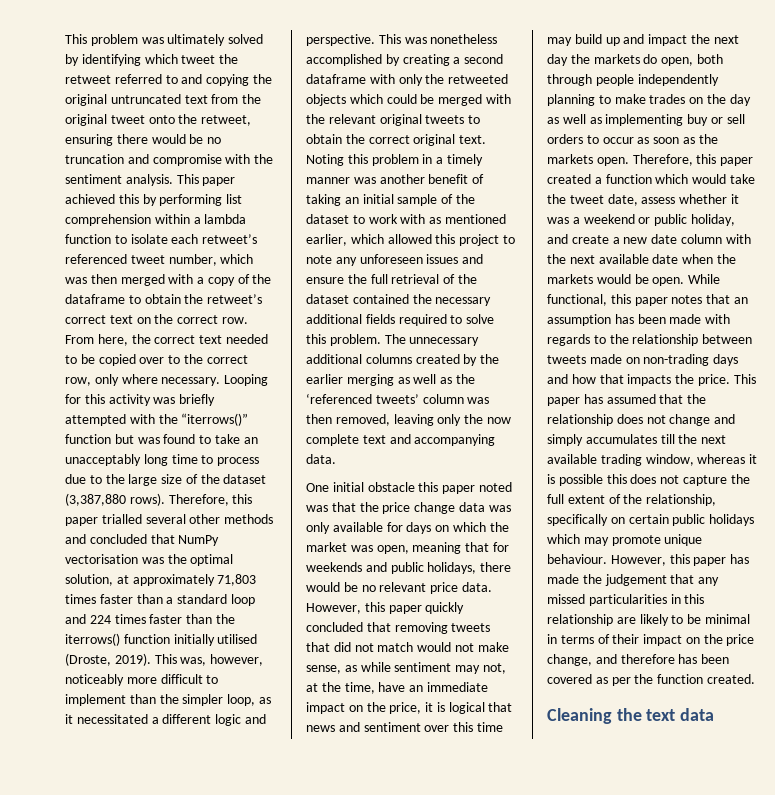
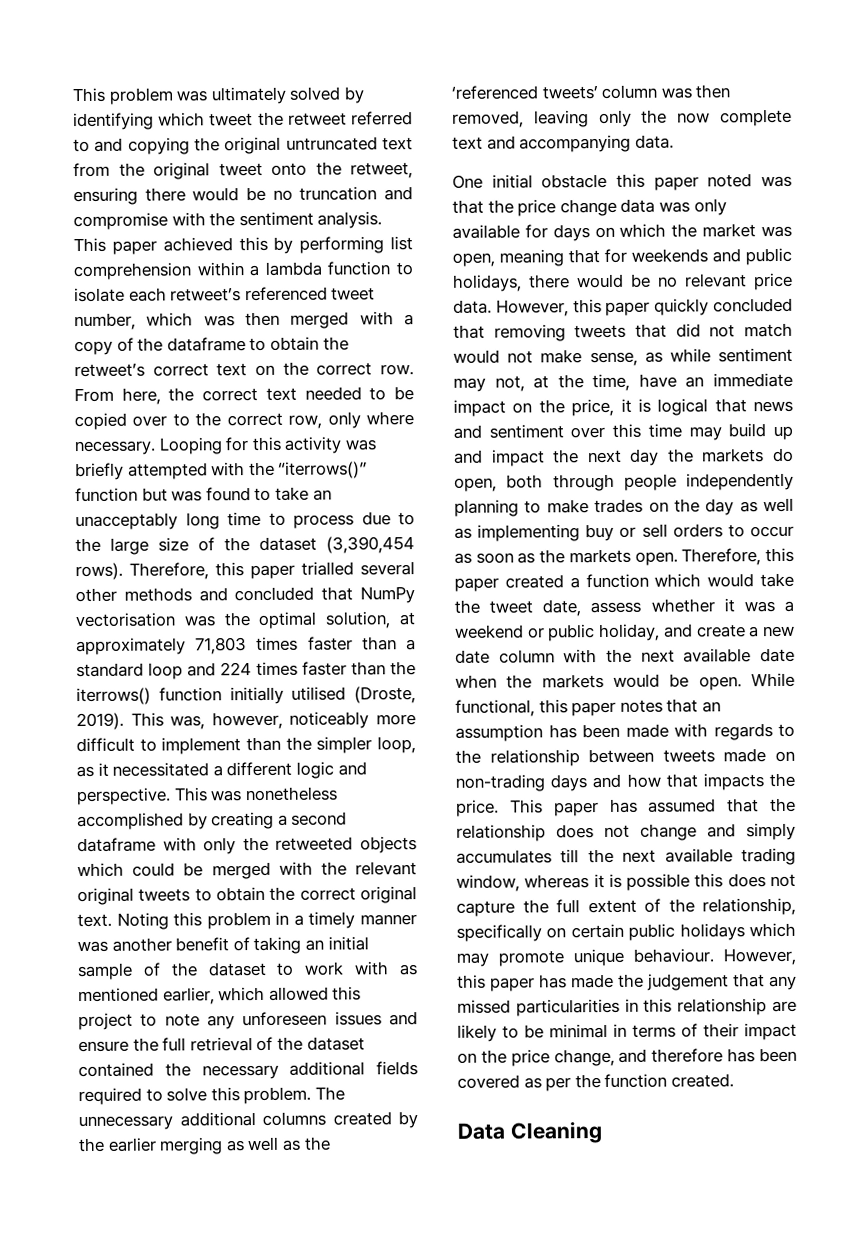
- Looping for this activity was briefly attempted with the “iterrows()” function but was found to take an unacceptably long time to process due to the large size of the dataset (3,387,880 rows).
+ Looping for this activity was briefly attempted with the “iterrows()” function but was found to take an unacceptably long time to process due to the large size of the dataset (3,390,454 rows).
- Cleaning the text data
+ Data Cleaning

